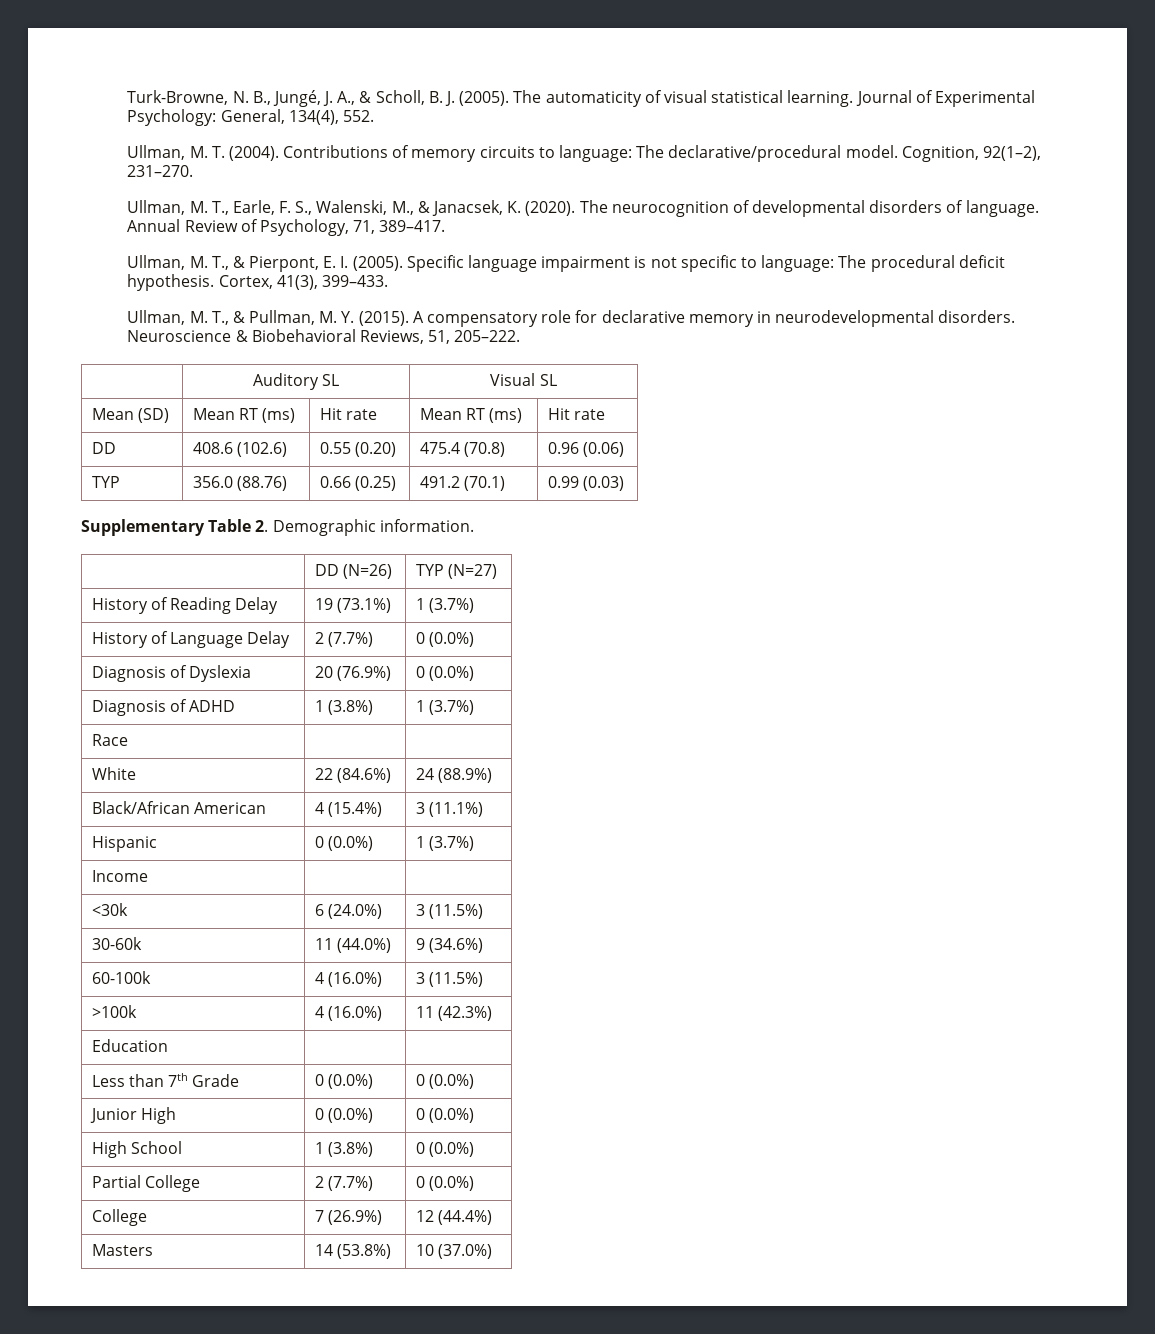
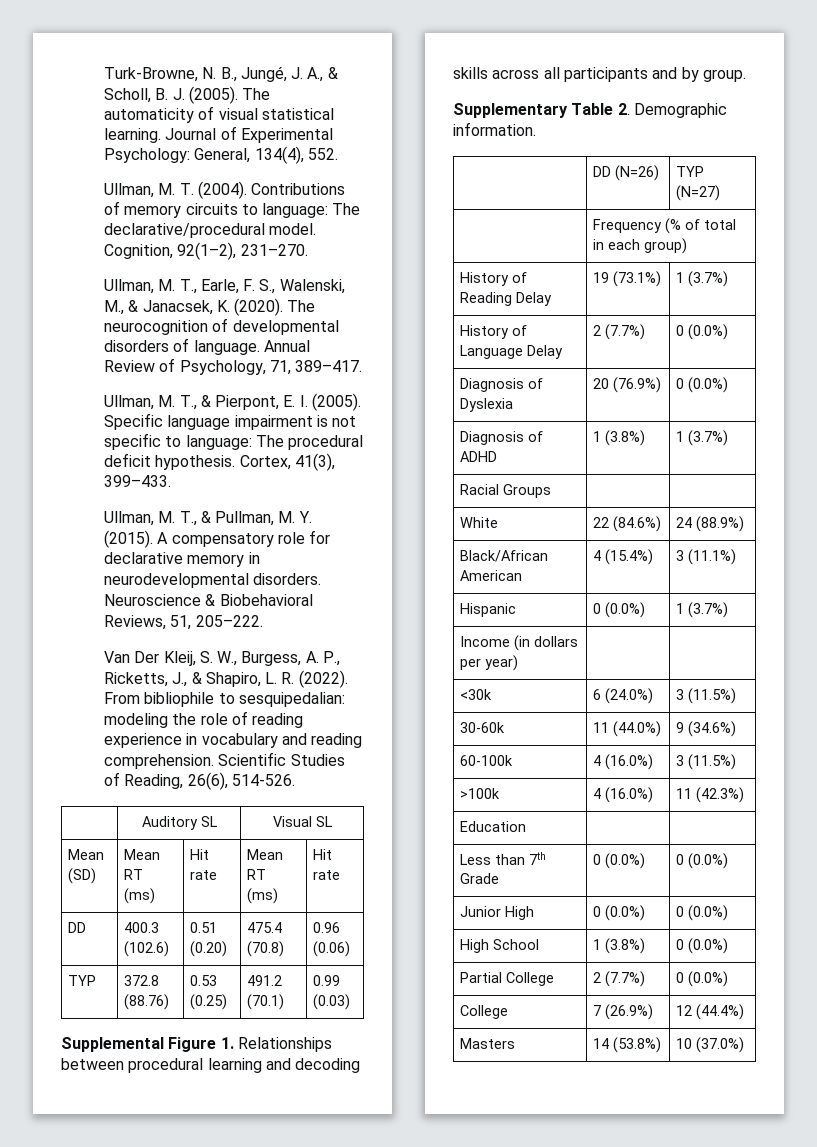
+ Van Der Kleij, S. W., Burgess, A. P., Ricketts, J., & Shapiro, L. R. (2022). From bibliophile to sesquipedalian: modeling the role of reading experience in vocabulary and reading comprehension. Scientific Studies of Reading, 26(6), 514-526.
- DD | 408.6 (102.6) | 0.55 (0.20) | 475.4 (70.8) | 0.96 (0.06)
+ DD | 400.3 (102.6) | 0.51 (0.20) | 475.4 (70.8) | 0.96 (0.06)
- TYP | 356.0 (88.76) | 0.66 (0.25) | 491.2 (70.1) | 0.99 (0.03)
+ TYP | 372.8 (88.76) | 0.53 (0.25) | 491.2 (70.1) | 0.99 (0.03)
+ Supplemental Figure 1. Relationships between procedural learning and decoding skills across all participants and by group.
+ | Frequency (% of total in each group)
- Race | |
+ Racial Groups | |
- Income | |
+ Income (in dollars per year) | |

